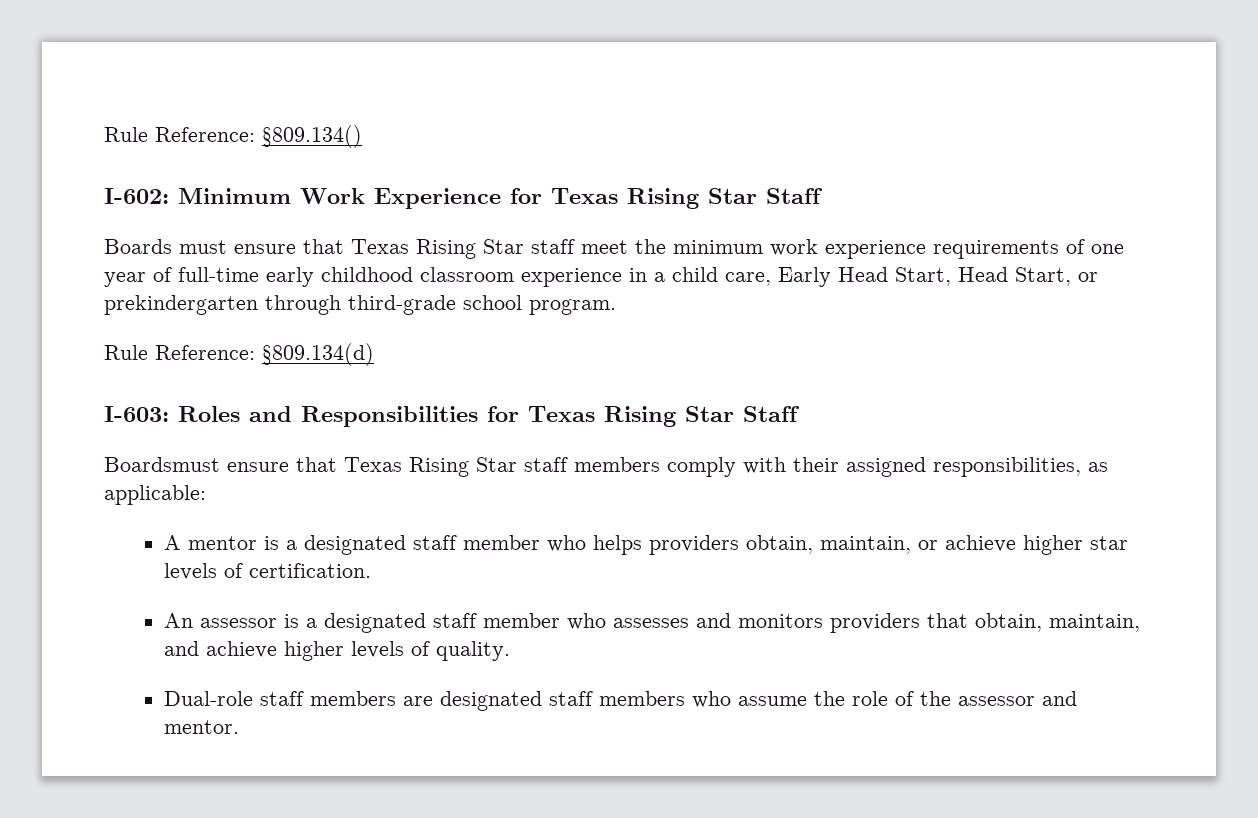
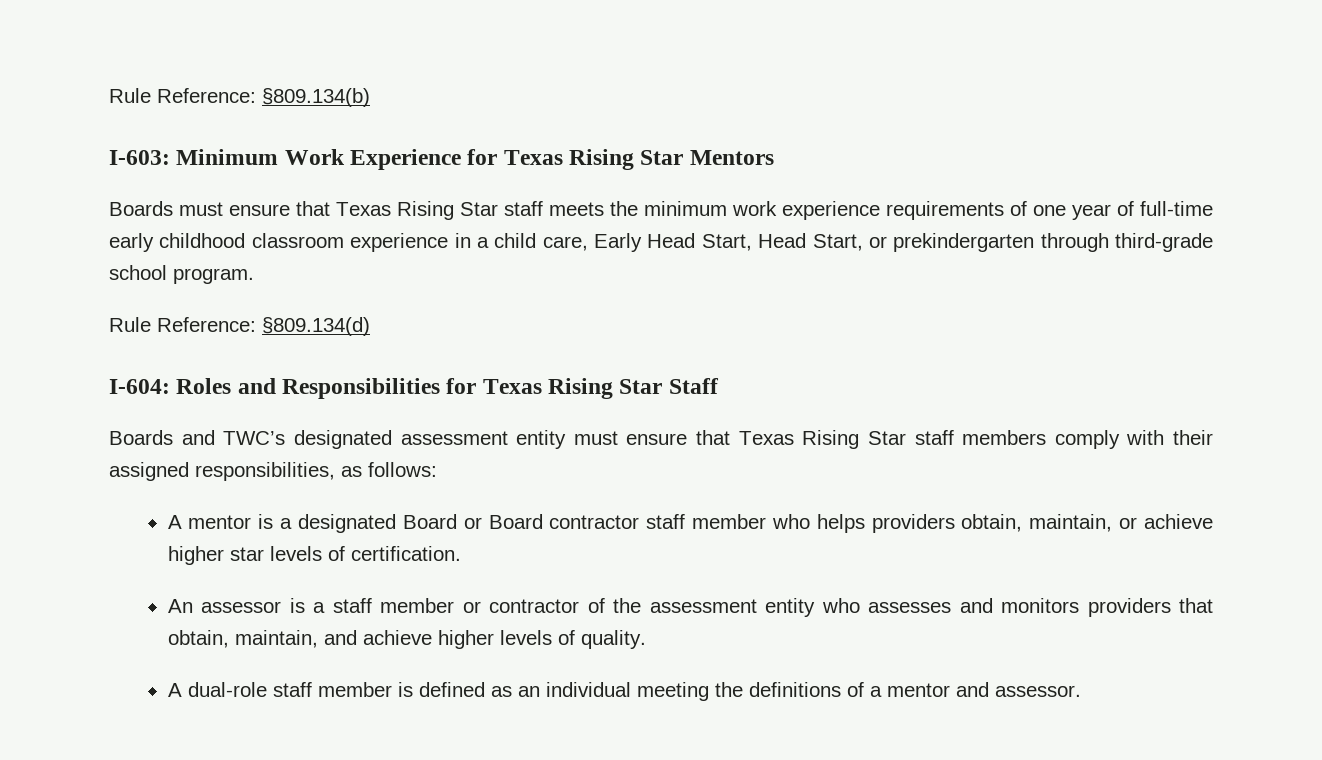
- Rule Reference: §809.134()
- I-602: Minimum Work Experience for Texas Rising Star Staff
+ Rule Reference: §809.134(b)
+ I-603: Minimum Work Experience for Texas Rising Star Mentors
- Boards must ensure that Texas Rising Star staff meet the minimum work experience requirements of one year of full-time early childhood classroom experience in a child care, Early Head Start, Head Start, or prekindergarten through third-grade school program.
+ Boards must ensure that Texas Rising Star staff meets the minimum work experience requirements of one year of full-time early childhood classroom experience in a child care, Early Head Start, Head Start, or prekindergarten through third-grade school program.
- I-603: Roles and Responsibilities for Texas Rising Star Staff
+ I-604: Roles and Responsibilities for Texas Rising Star Staff
- Boardsmust ensure that Texas Rising Star staff members comply with their assigned responsibilities, as applicable:
+ Boards and TWC’s designated assessment entity must ensure that Texas Rising Star staff members comply with their assigned responsibilities, as follows:
- A mentor is a designated staff member who helps providers obtain, maintain, or achieve higher star levels of certification.
+ A mentor is a designated Board or Board contractor staff member who helps providers obtain, maintain, or achieve higher star levels of certification.
- An assessor is a designated staff member who assesses and monitors providers that obtain, maintain, and achieve higher levels of quality.
+ An assessor is a staff member or contractor of the assessment entity who assesses and monitors providers that obtain, maintain, and achieve higher levels of quality.
- Dual-role staff members are designated staff members who assume the role of the assessor and mentor.
+ A dual-role staff member is defined as an individual meeting the definitions of a mentor and assessor.

